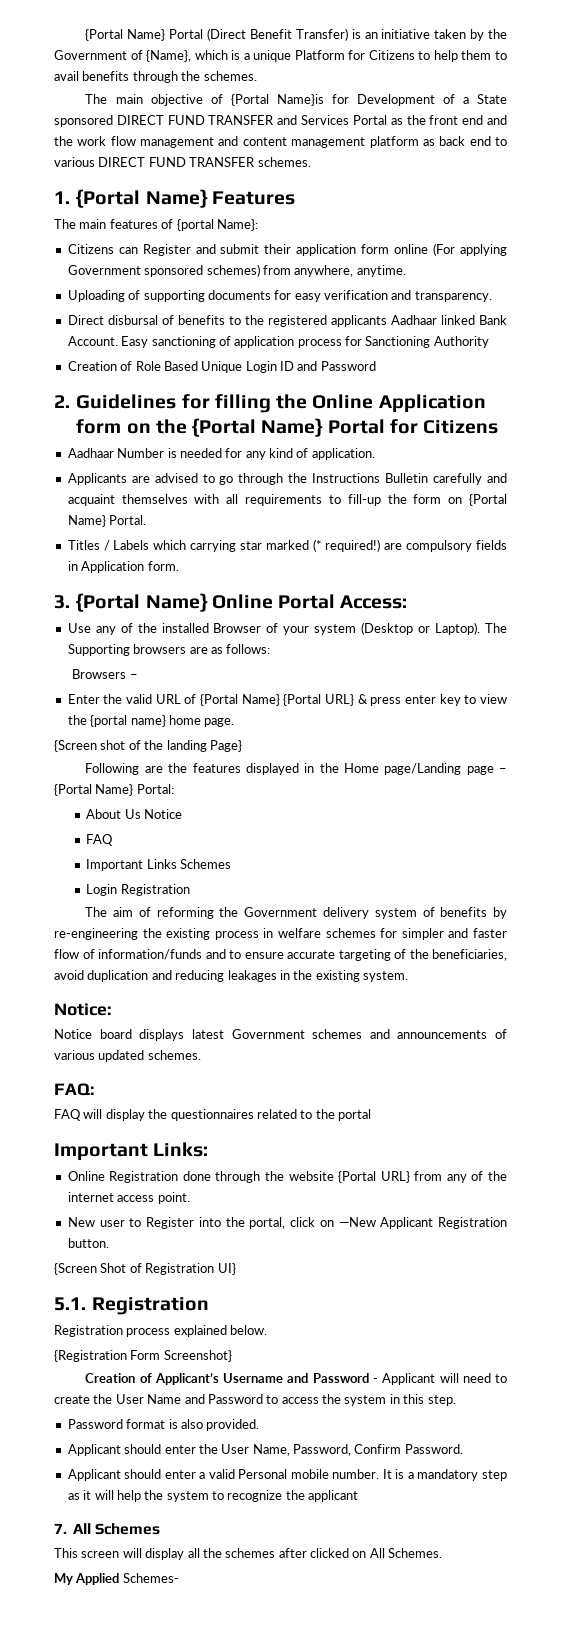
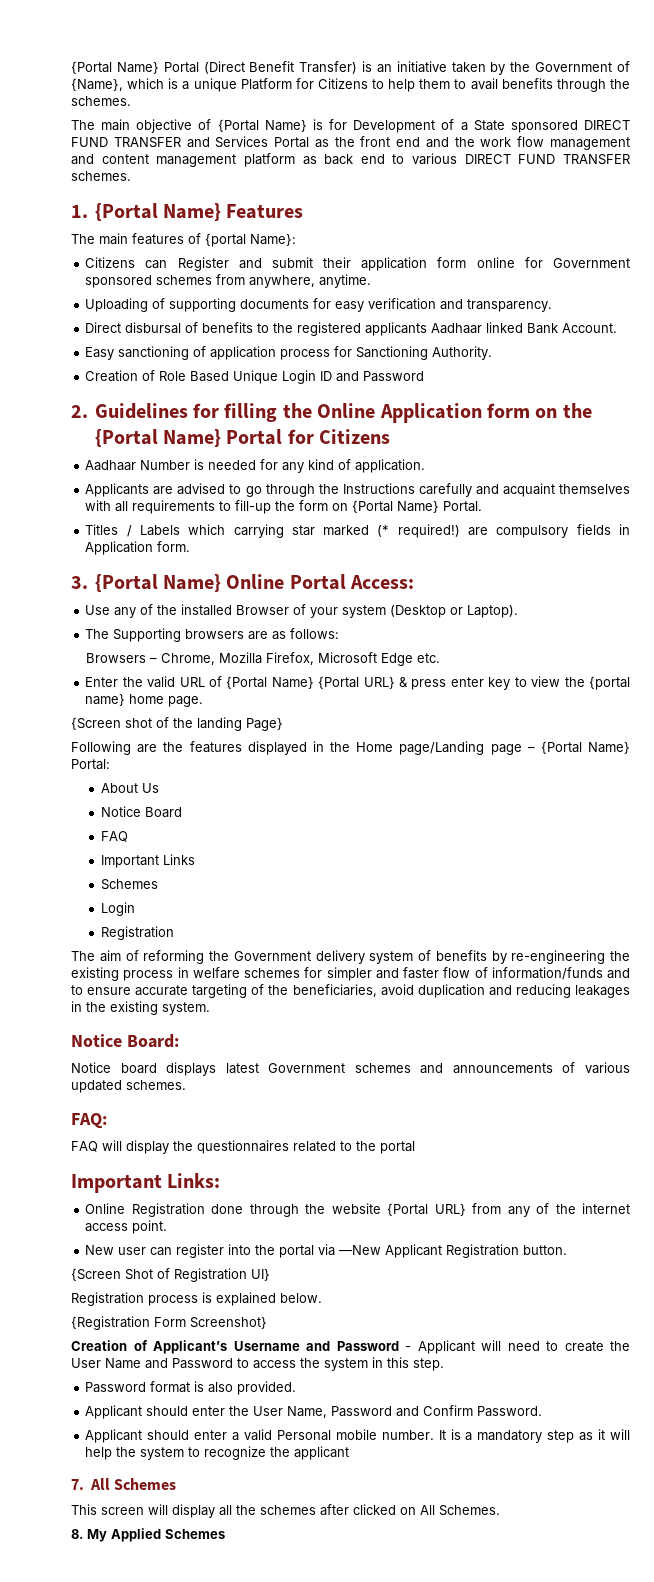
- The main objective of {Portal Name}is for Development of a State sponsored DIRECT FUND TRANSFER and Services Portal as the front end and the work flow management and content management platform as back end to various DIRECT FUND TRANSFER schemes.
+ The main objective of {Portal Name} is for Development of a State sponsored DIRECT FUND TRANSFER and Services Portal as the front end and the work flow management and content management platform as back end to various DIRECT FUND TRANSFER schemes.
- Citizens can Register and submit their application form online (For applying Government sponsored schemes) from anywhere, anytime.
+ Citizens can Register and submit their application form online for Government sponsored schemes from anywhere, anytime.
- Direct disbursal of benefits to the registered applicants Aadhaar linked Bank Account. Easy sanctioning of application process for Sanctioning Authority
+ Direct disbursal of benefits to the registered applicants Aadhaar linked Bank Account.
+ Easy sanctioning of application process for Sanctioning Authority.
- Applicants are advised to go through the Instructions Bulletin carefully and acquaint themselves with all requirements to fill-up the form on {Portal Name} Portal.
+ Applicants are advised to go through the Instructions carefully and acquaint themselves with all requirements to fill-up the form on {Portal Name} Portal.
- Use any of the installed Browser of your system (Desktop or Laptop). The Supporting browsers are as follows:
+ Use any of the installed Browser of your system (Desktop or Laptop).
+ The Supporting browsers are as follows:
- Browsers –
+ Browsers – Chrome, Mozilla Firefox, Microsoft Edge etc.
- About Us Notice
+ About Us
+ Notice Board
- Important Links Schemes
- Login Registration
+ Important Links
+ Schemes
+ Login
+ Registration
- Notice:
+ Notice Board:
- New user to Register into the portal, click on ―New Applicant Registration button.
+ New user can register into the portal via ―New Applicant Registration button.
- 5.1. Registration
- Registration process explained below.
+ Registration process is explained below.
- Applicant should enter the User Name, Password, Confirm Password.
+ Applicant should enter the User Name, Password and Confirm Password.
- My Applied Schemes-
+ 8. My Applied Schemes

